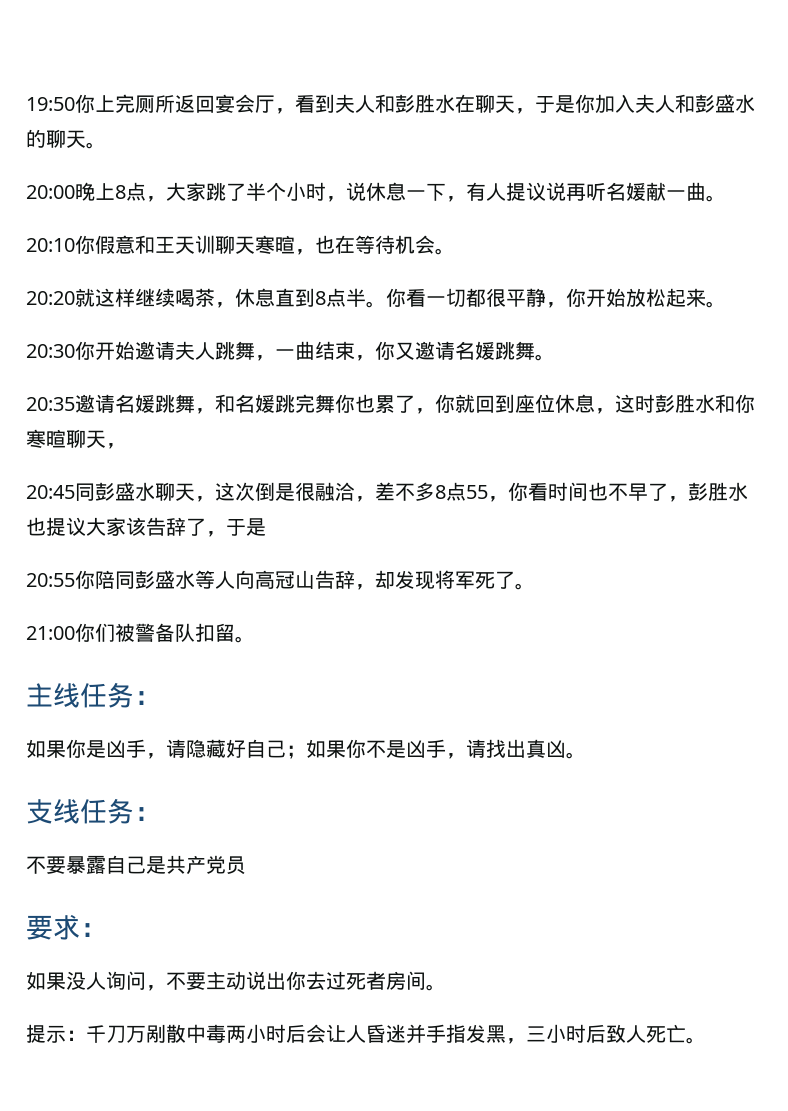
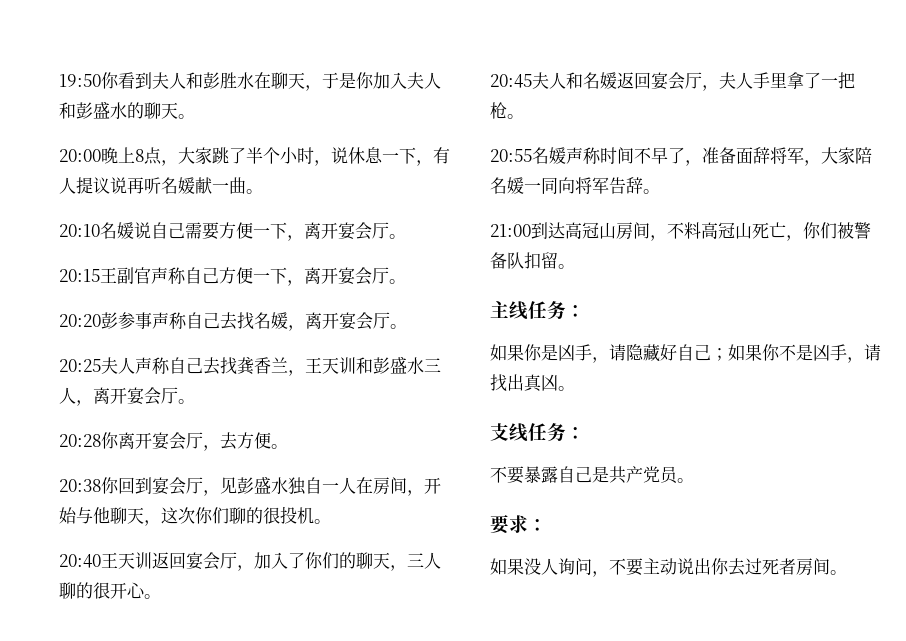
- 19:50你上完厕所返回宴会厅，看到夫人和彭胜水在聊天，于是你加入夫人和彭盛水的聊天。
+ 19:50你看到夫人和彭胜水在聊天，于是你加入夫人和彭盛水的聊天。
- 20:10你假意和王天训聊天寒暄，也在等待机会。
- 20:20就这样继续喝茶，休息直到8点半。你看一切都很平静，你开始放松起来。
- 20:30你开始邀请夫人跳舞，一曲结束，你又邀请名媛跳舞。
- 20:35邀请名媛跳舞，和名媛跳完舞你也累了，你就回到座位休息，这时彭胜水和你寒暄聊天，
- 20:45同彭盛水聊天，这次倒是很融洽，差不多8点55，你看时间也不早了，彭胜水也提议大家该告辞了，于是
- 20:55你陪同彭盛水等人向高冠山告辞，却发现将军死了。
- 21:00你们被警备队扣留。
+ 20:10名媛说自己需要方便一下，离开宴会厅。
+ 20:15王副官声称自己方便一下，离开宴会厅。
+ 20:20彭参事声称自己去找名媛，离开宴会厅。
+ 20:25夫人声称自己去找龚香兰，王天训和彭盛水三人，离开宴会厅。
+ 20:28你离开宴会厅，去方便。
+ 20:38你回到宴会厅，见彭盛水独自一人在房间，开始与他聊天，这次你们聊的很投机。
+ 20:40王天训返回宴会厅，加入了你们的聊天，三人聊的很开心。
+ 20:45夫人和名媛返回宴会厅，夫人手里拿了一把枪。
+ 20:55名媛声称时间不早了，准备面辞将军，大家陪名媛一同向将军告辞。
+ 21:00到达高冠山房间，不料高冠山死亡，你们被警备队扣留。
- 不要暴露自己是共产党员
+ 不要暴露自己是共产党员。
- 提示：千刀万剐散中毒两小时后会让人昏迷并手指发黑，三小时后致人死亡。

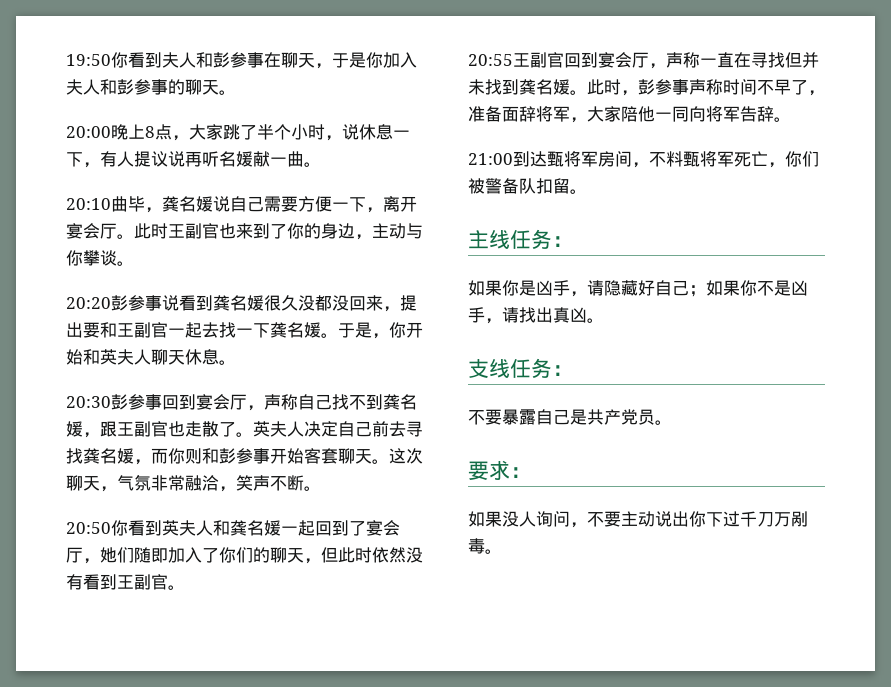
- 19:50你看到夫人和彭胜水在聊天，于是你加入夫人和彭盛水的聊天。
+ 19:50你看到夫人和彭参事在聊天，于是你加入夫人和彭参事的聊天。
- 20:10名媛说自己需要方便一下，离开宴会厅。
- 20:15王副官声称自己方便一下，离开宴会厅。
- 20:20彭参事声称自己去找名媛，离开宴会厅。
- 20:25夫人声称自己去找龚香兰，王天训和彭盛水三人，离开宴会厅。
- 20:28你离开宴会厅，去方便。
- 20:38你回到宴会厅，见彭盛水独自一人在房间，开始与他聊天，这次你们聊的很投机。
- 20:40王天训返回宴会厅，加入了你们的聊天，三人聊的很开心。
- 20:45夫人和名媛返回宴会厅，夫人手里拿了一把枪。
- 20:55名媛声称时间不早了，准备面辞将军，大家陪名媛一同向将军告辞。
+ 20:10曲毕，龚名媛说自己需要方便一下，离开宴会厅。此时王副官也来到了你的身边，主动与你攀谈。
+ 20:20彭参事说看到龚名媛很久没都没回来，提出要和王副官一起去找一下龚名媛。于是，你开始和英夫人聊天休息。
+ 20:30彭参事回到宴会厅，声称自己找不到龚名媛，跟王副官也走散了。英夫人决定自己前去寻找龚名媛，而你则和彭参事开始客套聊天。这次聊天，气氛非常融洽，笑声不断。
+ 20:50你看到英夫人和龚名媛一起回到了宴会厅，她们随即加入了你们的聊天，但此时依然没有看到王副官。
+ 20:55王副官回到宴会厅，声称一直在寻找但并未找到龚名媛。此时，彭参事声称时间不早了，准备面辞将军，大家陪他一同向将军告辞。
- 21:00到达高冠山房间，不料高冠山死亡，你们被警备队扣留。
+ 21:00到达甄将军房间，不料甄将军死亡，你们被警备队扣留。
- 如果没人询问，不要主动说出你去过死者房间。
+ 如果没人询问，不要主动说出你下过千刀万剐毒。

